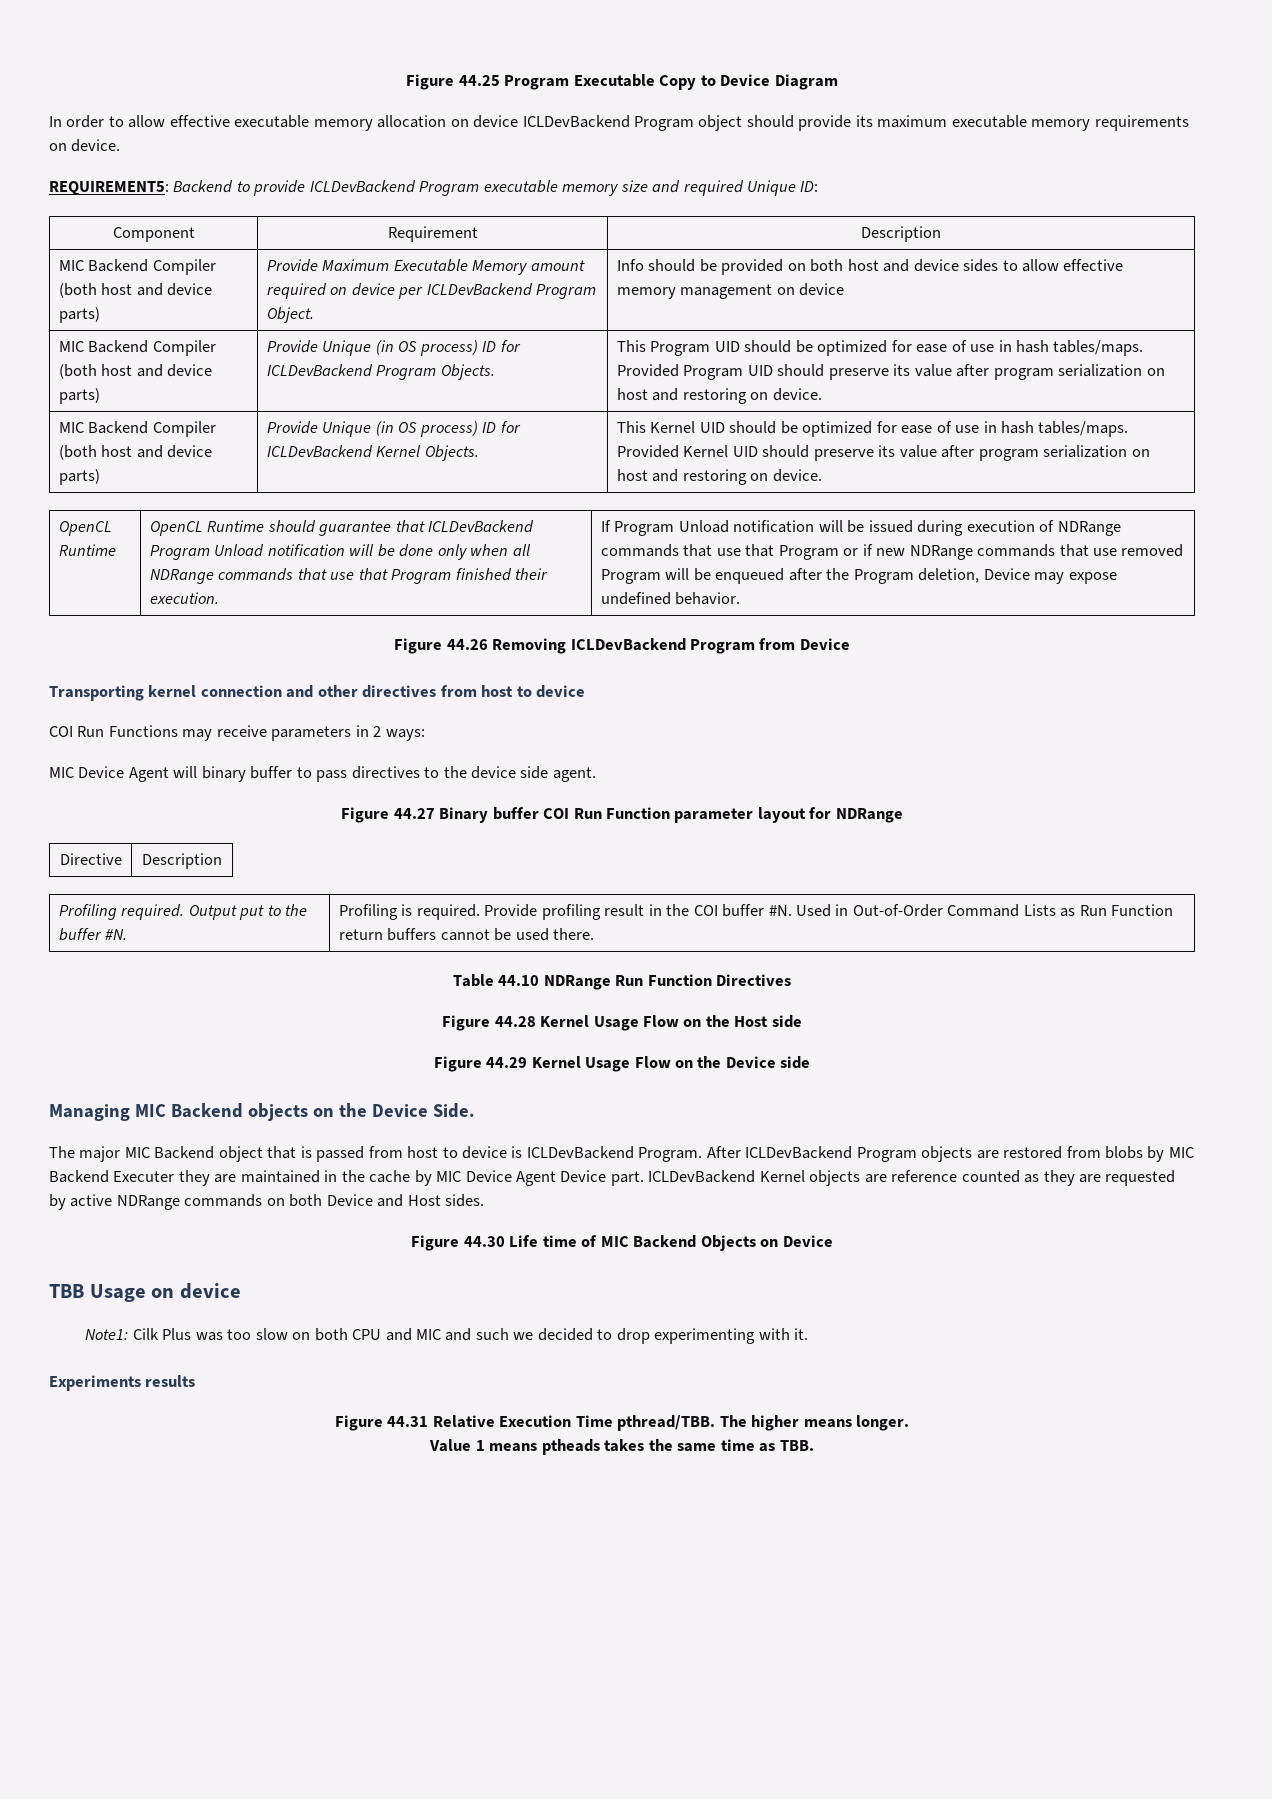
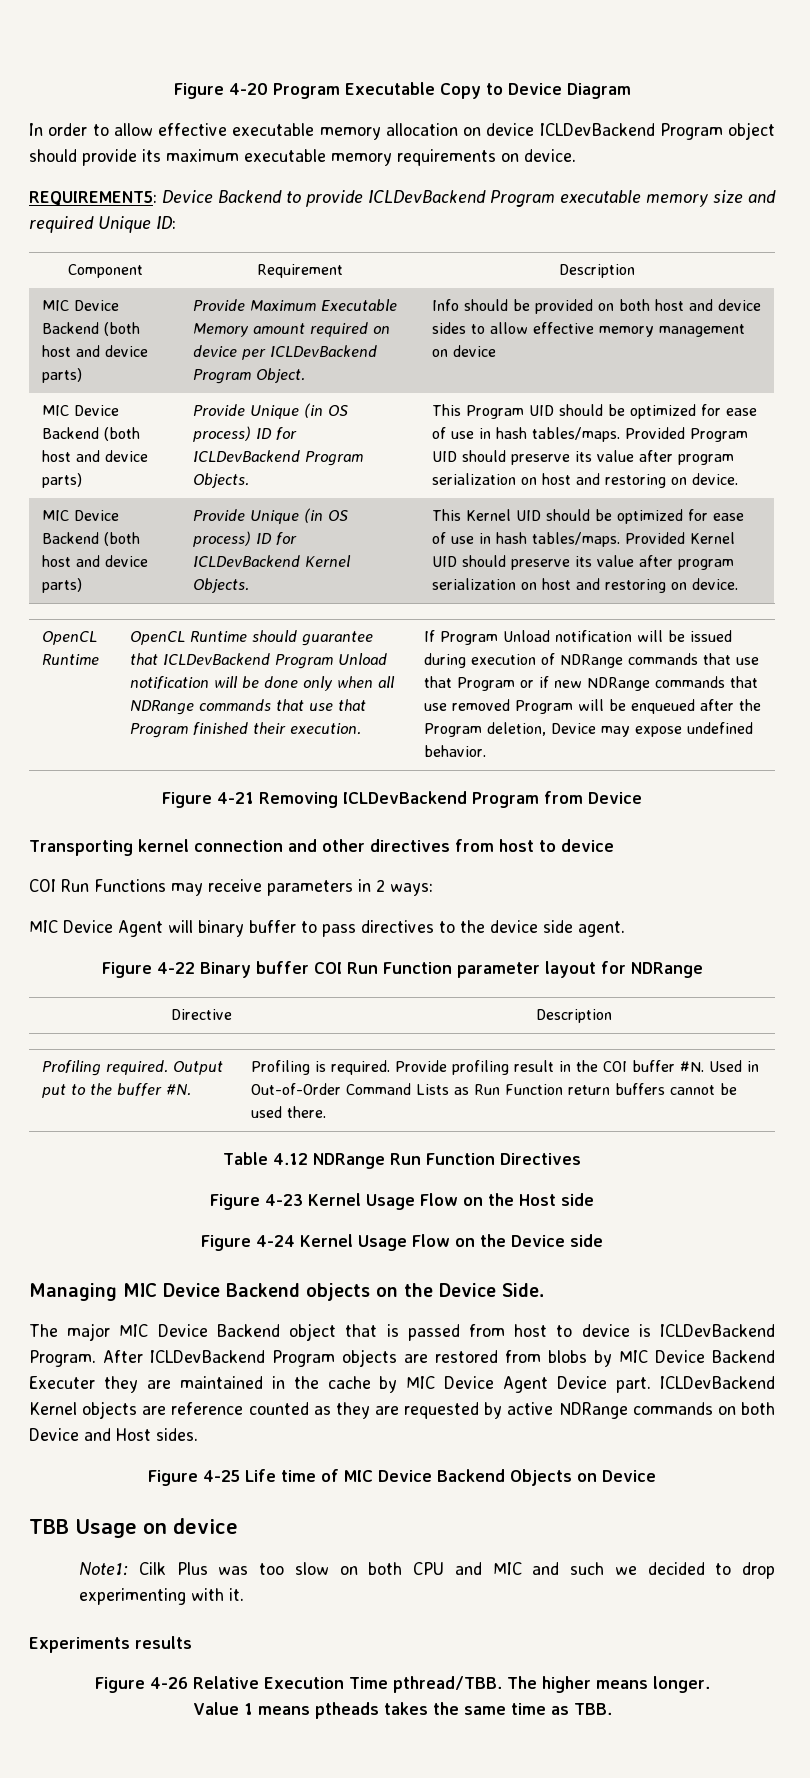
- Figure 44.25 Program Executable Copy to Device Diagram
+ Figure 4-20 Program Executable Copy to Device Diagram
- REQUIREMENT5: Backend to provide ICLDevBackend Program executable memory size and required Unique ID:
+ REQUIREMENT5: Device Backend to provide ICLDevBackend Program executable memory size and required Unique ID:
- MIC Backend Compiler (both host and device parts) | Provide Maximum Executable Memory amount required on device per ICLDevBackend Program Object. | Info should be provided on both host and device sides to allow effective memory management on device
- MIC Backend Compiler (both host and device parts)
+ MIC Device Backend (both host and device parts) | Provide Maximum Executable Memory amount required on device per ICLDevBackend Program Object. | Info should be provided on both host and device sides to allow effective memory management on device
+ MIC Device Backend (both host and device parts)
  Provided Program UID should preserve its value after program serialization on host and restoring on device.
- MIC Backend Compiler (both host and device parts)
+ MIC Device Backend (both host and device parts)
- Figure 44.26 Removing ICLDevBackend Program from Device
+ Figure 4-21 Removing ICLDevBackend Program from Device
- Figure 44.27 Binary buffer COI Run Function parameter layout for NDRange
+ Figure 4-22 Binary buffer COI Run Function parameter layout for NDRange
- Table 44.10 NDRange Run Function Directives
+ Table 4.12 NDRange Run Function Directives
- Figure 44.28 Kernel Usage Flow on the Host side
+ Figure 4-23 Kernel Usage Flow on the Host side
- Figure 44.29 Kernel Usage Flow on the Device side
+ Figure 4-24 Kernel Usage Flow on the Device side
- Managing MIC Backend objects on the Device Side.
+ Managing MIC Device Backend objects on the Device Side.
- The major MIC Backend object that is passed from host to device is ICLDevBackend Program.
+ The major MIC Device Backend object that is passed from host to device is ICLDevBackend Program.
- After ICLDevBackend Program objects are restored from blobs by MIC Backend Executer they are maintained in the cache by MIC Device Agent Device part.
+ After ICLDevBackend Program objects are restored from blobs by MIC Device Backend Executer they are maintained in the cache by MIC Device Agent Device part.
- Figure 44.30 Life time of MIC Backend Objects on Device
+ Figure 4-25 Life time of MIC Device Backend Objects on Device
- Figure 44.31 Relative Execution Time pthread/TBB.
+ Figure 4-26 Relative Execution Time pthread/TBB.

